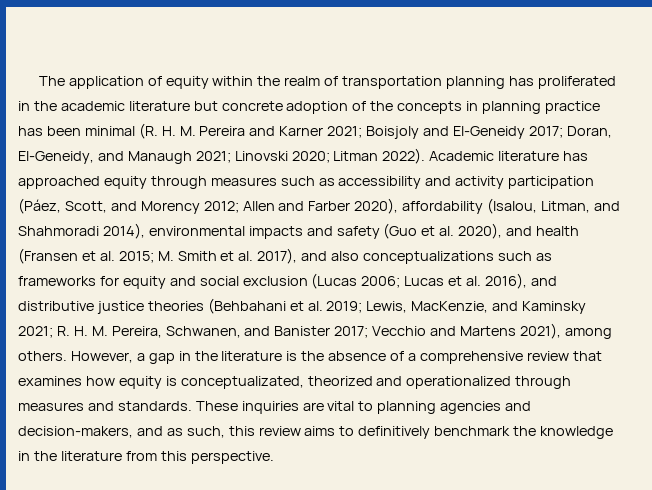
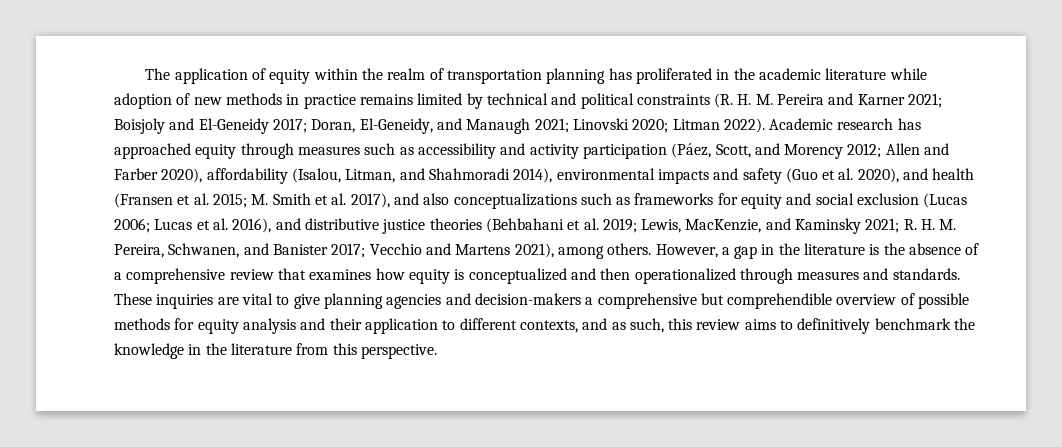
- The application of equity within the realm of transportation planning has proliferated in the academic literature but concrete adoption of the concepts in planning practice has been minimal (R. H. M. Pereira and Karner 2021; Boisjoly and El-Geneidy 2017; Doran, El-Geneidy, and Manaugh 2021; Linovski 2020; Litman 2022).
+ The application of equity within the realm of transportation planning has proliferated in the academic literature while adoption of new methods in practice remains limited by technical and political constraints (R. H. M. Pereira and Karner 2021; Boisjoly and El-Geneidy 2017; Doran, El-Geneidy, and Manaugh 2021; Linovski 2020; Litman 2022).
- Academic literature has approached equity through measures such as accessibility and activity participation (Páez, Scott, and Morency 2012;
+ Academic research has approached equity through measures such as accessibility and activity participation (Páez, Scott, and Morency 2012;
- However, a gap in the literature is the absence of a comprehensive review that examines how equity is conceptualizated, theorized and operationalized through measures and standards.
+ However, a gap in the literature is the absence of a comprehensive review that examines how equity is conceptualized and then operationalized through measures and standards.
- These inquiries are vital to planning agencies and decision-makers, and as such, this review aims to definitively benchmark the knowledge in the literature from this perspective.
+ These inquiries are vital to give planning agencies and decision-makers a comprehensive but comprehendible overview of possible methods for equity analysis and their application to different contexts, and as such, this review aims to definitively benchmark the knowledge in the literature from this perspective.

